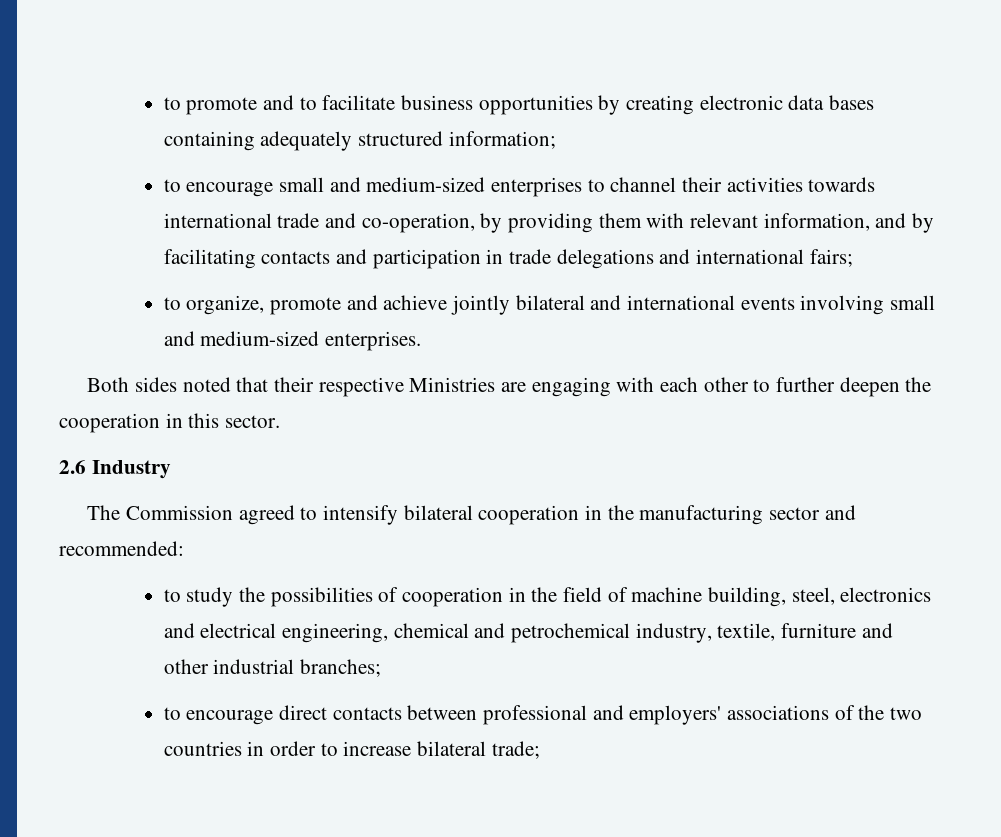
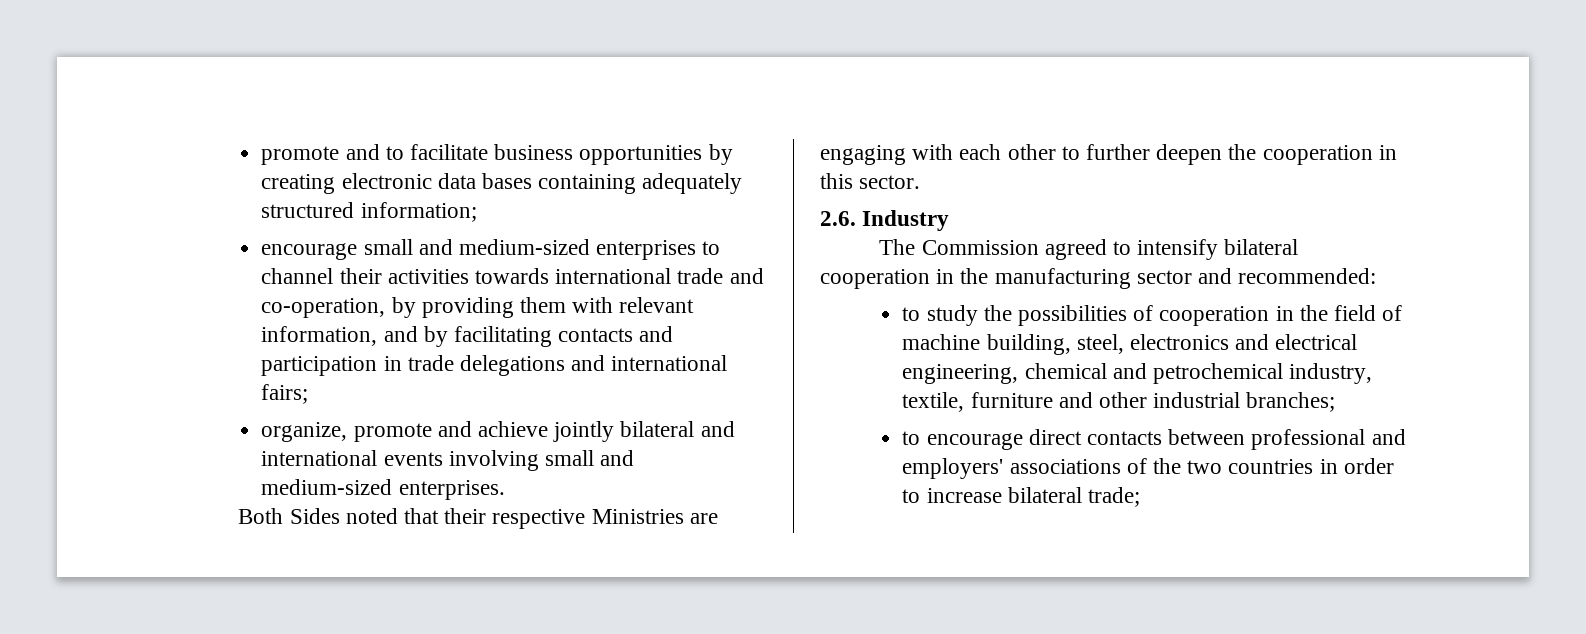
- to promote and to facilitate business opportunities by creating electronic data bases containing adequately structured information;
+ promote and to facilitate business opportunities by creating electronic data bases containing adequately structured information;
- to encourage small and medium-sized enterprises to channel their activities towards international trade and co-operation, by providing them with relevant information, and by facilitating contacts and participation in trade delegations and international fairs;
+ encourage small and medium-sized enterprises to channel their activities towards international trade and co-operation, by providing them with relevant information, and by facilitating contacts and participation in trade delegations and international fairs;
- to organize, promote and achieve jointly bilateral and international events involving small and medium-sized enterprises.
+ organize, promote and achieve jointly bilateral and international events involving small and medium-sized enterprises.
- Both sides noted that their respective Ministries are engaging with each other to further deepen the cooperation in this sector.
+ Both Sides noted that their respective Ministries are engaging with each other to further deepen the cooperation in this sector.
- 2.6 Industry
+ 2.6. Industry

